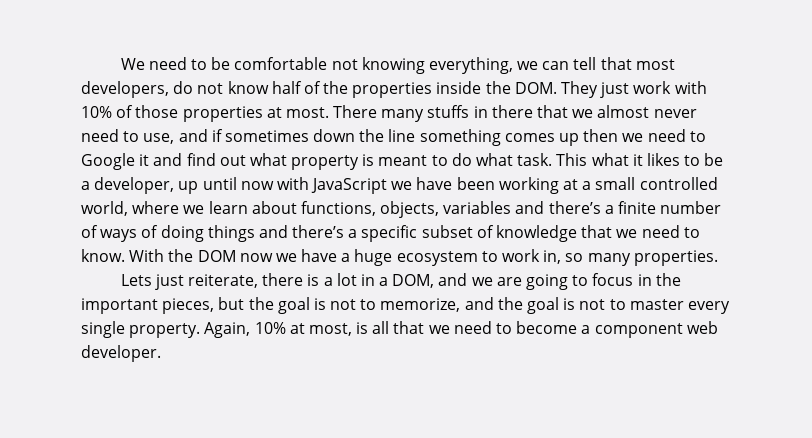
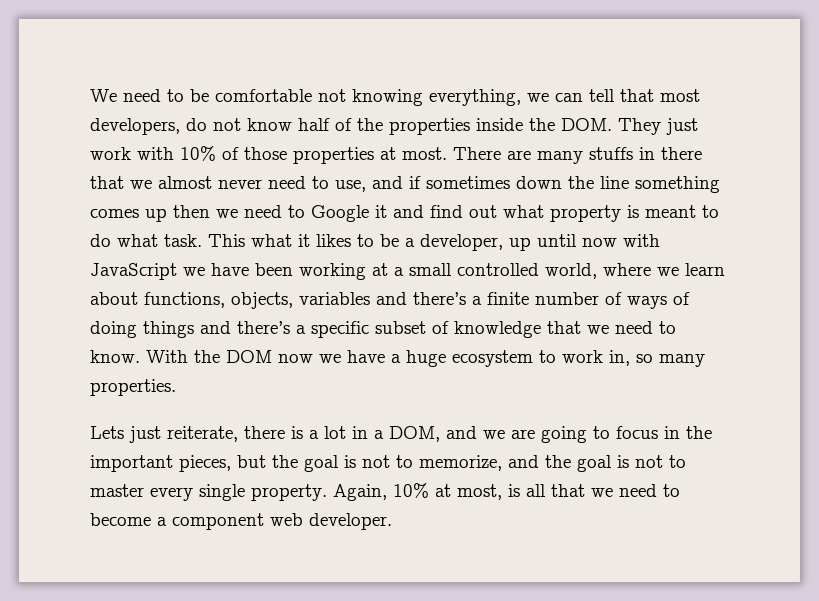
- There many stuffs in there that we almost never need to use, and if sometimes down the line something comes up then we need to Google it and find out what property is meant to do what task.
+ There are many stuffs in there that we almost never need to use, and if sometimes down the line something comes up then we need to Google it and find out what property is meant to do what task.

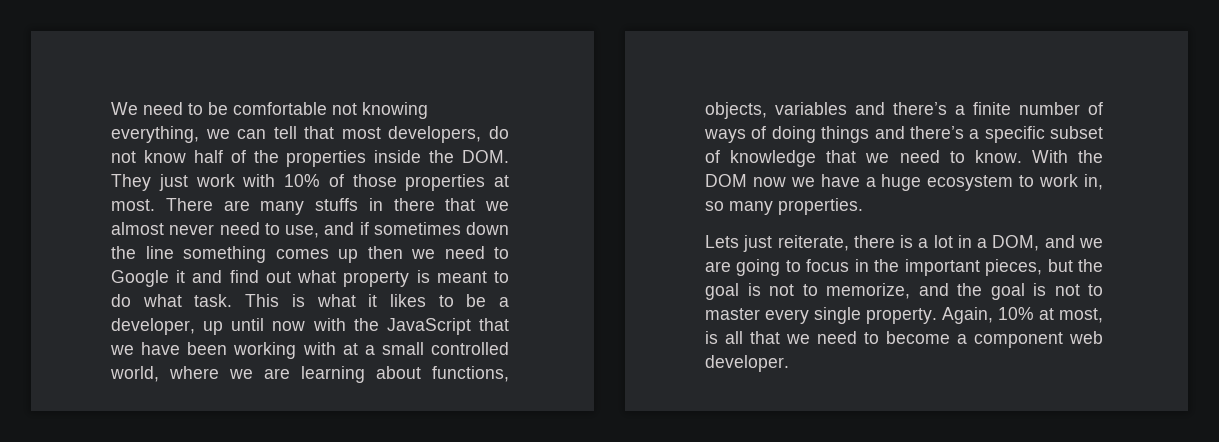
- This what it likes to be a developer, up until now with JavaScript we have been working at a small controlled world, where we learn about functions, objects, variables and there’s a finite number of ways of doing things and there’s a specific subset of knowledge that we need to know.
+ This is what it likes to be a developer, up until now with the JavaScript that we have been working with at a small controlled world, where we are learning about functions, objects, variables and there’s a finite number of ways of doing things and there’s a specific subset of knowledge that we need to know.

